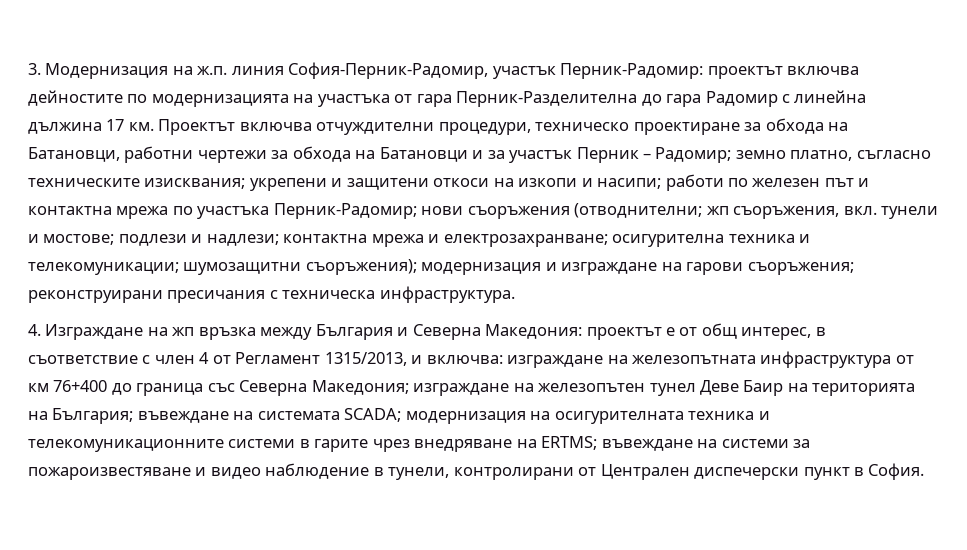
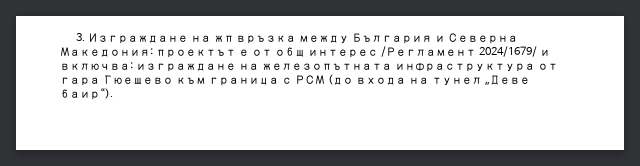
- 3. Модернизация на ж.п. линия София-Перник-Радомир, участък Перник-Радомир: проектът включва дейностите по модернизацията на участъка от гара Перник-Разделителна до гара Радомир с линейна дължина 17 км. Проектът включва отчуждителни процедури, техническо проектиране за обхода на Батановци, работни чертежи за обхода на Батановци и за участък Перник – Радомир; земно платно, съгласно техническите изисквания; укрепени и защитени откоси на изкопи и насипи; работи по железен път и контактна мрежа по участъка Перник-Радомир; нови съоръжения (отводнителни; жп съоръжения, вкл. тунели и мостове; подлези и надлези; контактна мрежа и електрозахранване; осигурителна техника и телекомуникации; шумозащитни съоръжения); модернизация и изграждане на гарови съоръжения; реконструирани пресичания с техническа инфраструктура.
- 4. Изграждане на жп връзка между България и Северна Македония: проектът е от общ интерес, в съответствие с член 4 от Регламент 1315/2013, и включва: изграждане на железопътната инфраструктура от км 76+400 до граница със Северна Македония; изграждане на железопътен тунел Деве Баир на територията на България; въвеждане на системата SCADA; модернизация на осигурителната техника и телекомуникационните системи в гарите чрез внедряване на ERTMS; въвеждане на системи за пожароизвестяване и видео наблюдение в тунели, контролирани от Централен диспечерски пункт в София.
+ 3. Изграждане на жп връзка между България и Северна Македония: проектът е от общ интерес /Регламент 2024/1679/ и включва: изграждане на железопътната инфраструктура от гара Гюешево към граница с РСМ (до входа на тунел „Деве баир“).

